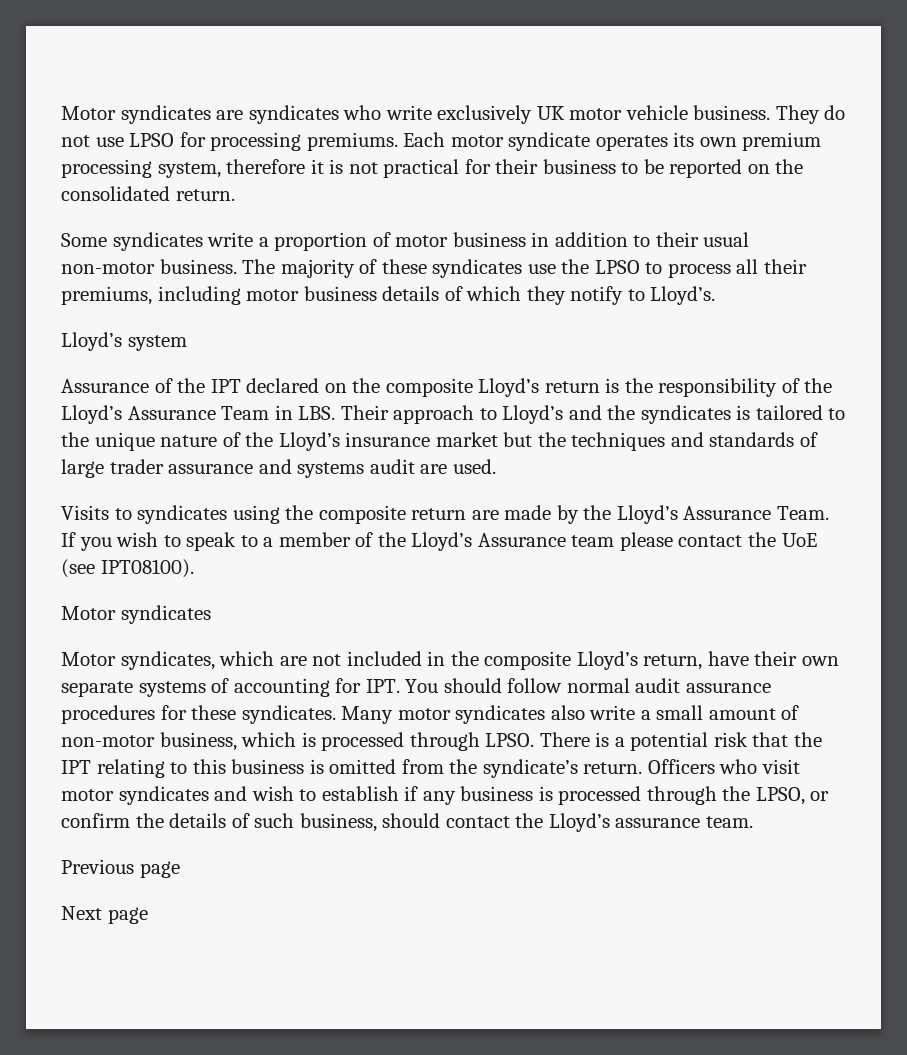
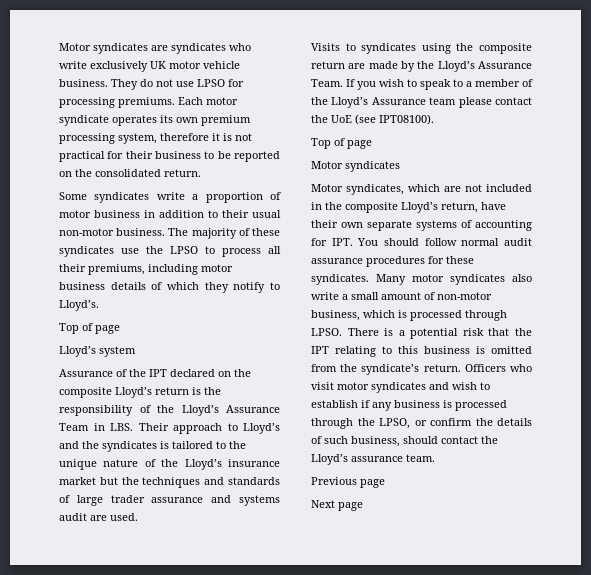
  The majority of these syndicates use the LPSO to process all their premiums, including motor business details of which they notify to Lloyd’s.
+ Top of page
  If you wish to speak to a member of the Lloyd’s Assurance team please contact the UoE (see IPT08100).
+ Top of page

